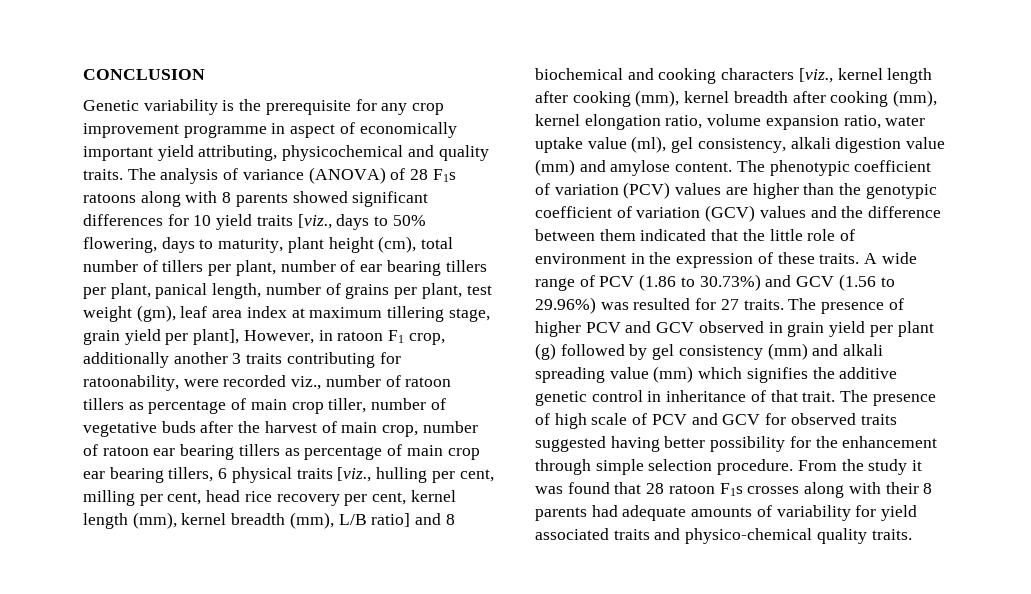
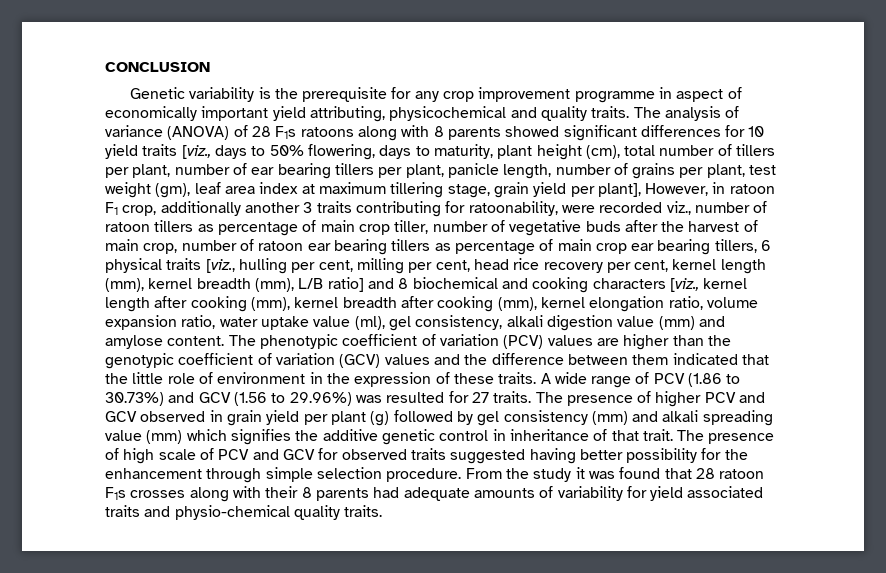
- The analysis of variance (ANOVA) of 28 F1s ratoons along with 8 parents showed significant differences for 10 yield traits [viz., days to 50% flowering, days to maturity, plant height (cm), total number of tillers per plant, number of ear bearing tillers per plant, panical length, number of grains per plant, test weight (gm), leaf area index at maximum tillering stage, grain yield per plant], However, in ratoon F1 crop, additionally another 3 traits contributing for ratoonability, were recorded viz., number of ratoon tillers as percentage of main crop tiller, number of vegetative buds after the harvest of main crop, number of ratoon ear bearing tillers as percentage of main crop ear bearing tillers, 6 physical traits [viz., hulling per cent, milling per cent, head rice recovery per cent, kernel length (mm), kernel breadth (mm), L/B ratio] and 8 biochemical and cooking characters [viz., kernel length after cooking (mm), kernel breadth after cooking (mm), kernel elongation ratio, volume expansion ratio, water uptake value (ml), gel consistency, alkali digestion value (mm) and amylose content.
+ The analysis of variance (ANOVA) of 28 F1s ratoons along with 8 parents showed significant differences for 10 yield traits [viz., days to 50% flowering, days to maturity, plant height (cm), total number of tillers per plant, number of ear bearing tillers per plant, panicle length, number of grains per plant, test weight (gm), leaf area index at maximum tillering stage, grain yield per plant], However, in ratoon F1 crop, additionally another 3 traits contributing for ratoonability, were recorded viz., number of ratoon tillers as percentage of main crop tiller, number of vegetative buds after the harvest of main crop, number of ratoon ear bearing tillers as percentage of main crop ear bearing tillers, 6 physical traits [viz., hulling per cent, milling per cent, head rice recovery per cent, kernel length (mm), kernel breadth (mm), L/B ratio] and 8 biochemical and cooking characters [viz., kernel length after cooking (mm), kernel breadth after cooking (mm), kernel elongation ratio, volume expansion ratio, water uptake value (ml), gel consistency, alkali digestion value (mm) and amylose content.
- From the study it was found that 28 ratoon F1s crosses along with their 8 parents had adequate amounts of variability for yield associated traits and physico-chemical quality traits.
+ From the study it was found that 28 ratoon F1s crosses along with their 8 parents had adequate amounts of variability for yield associated traits and physio-chemical quality traits.

